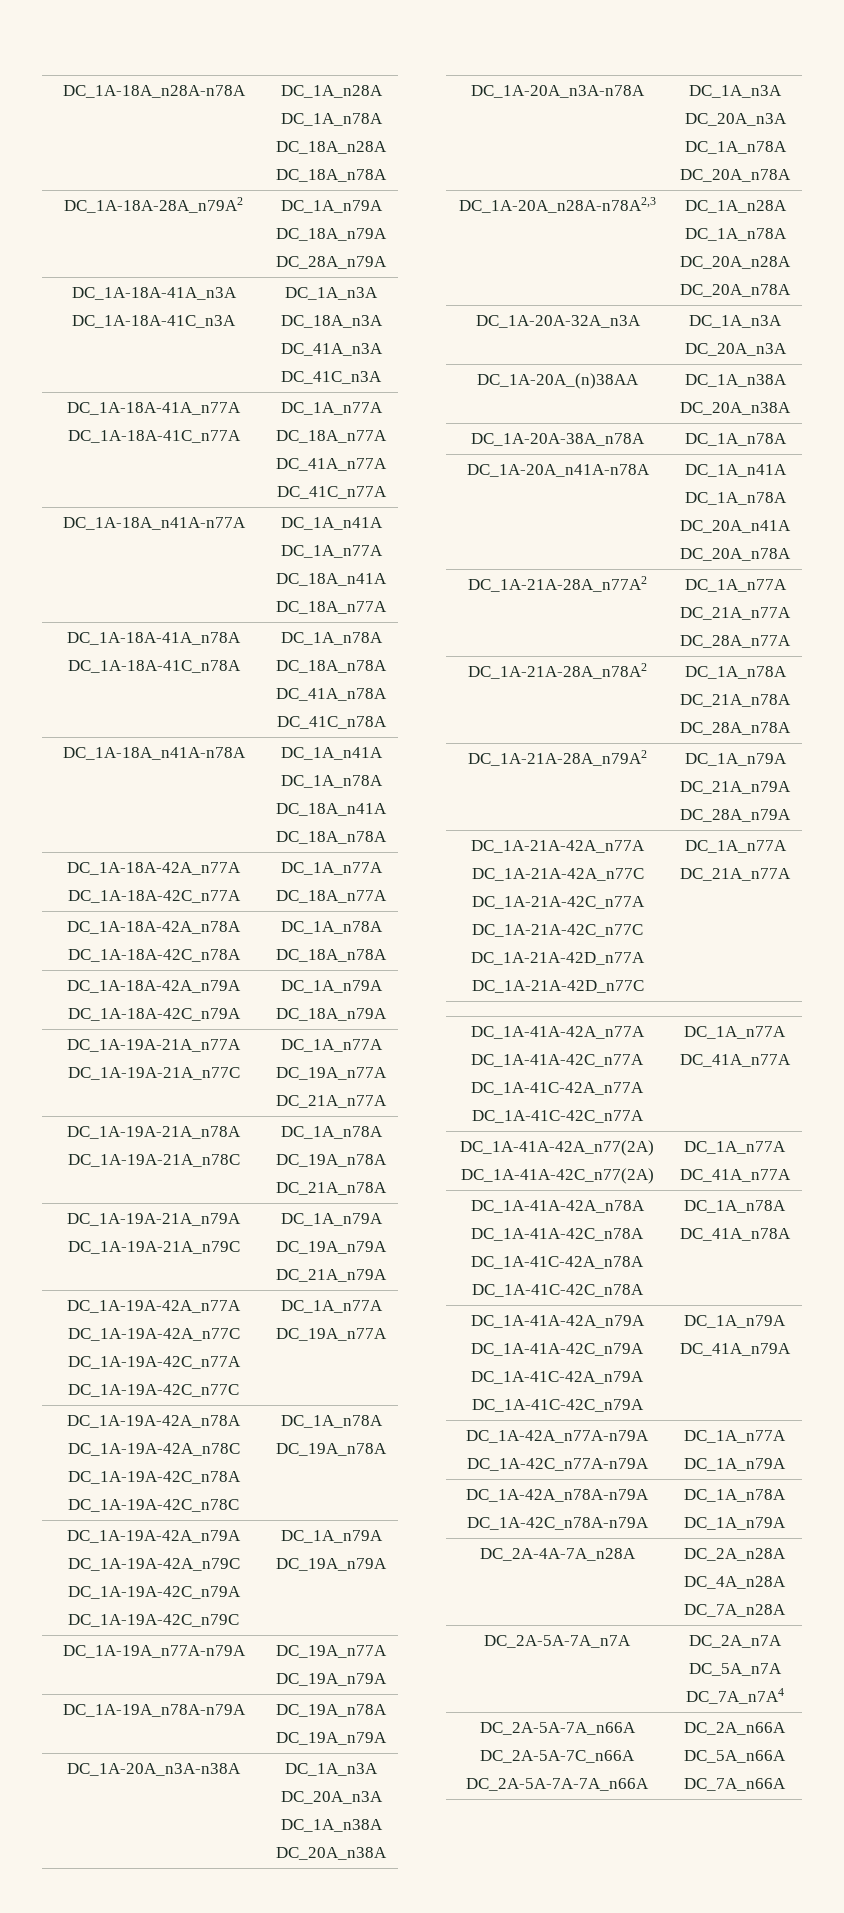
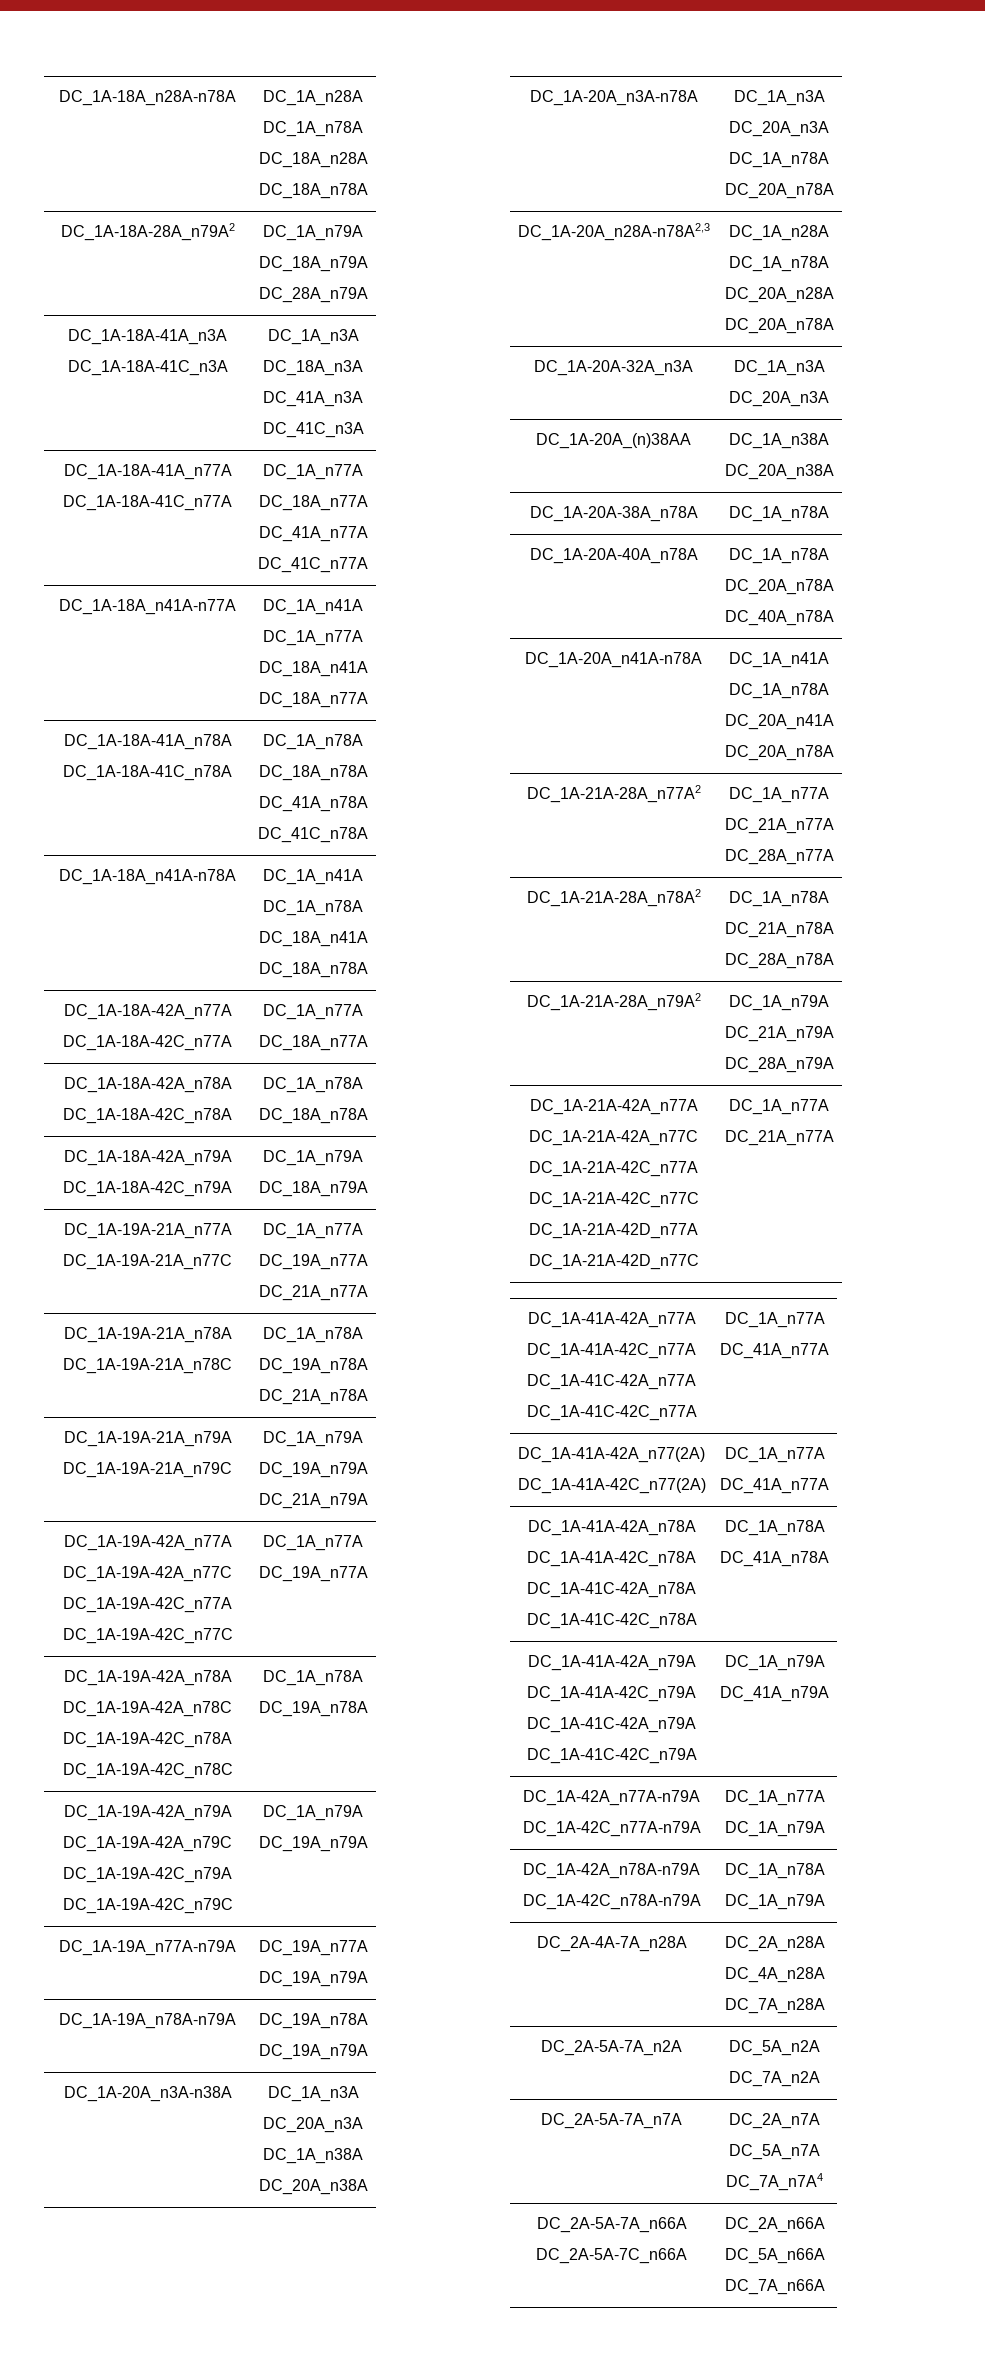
+ DC_1A-20A-40A_n78A | DC_1A_n78A
+ DC_20A_n78A
+ DC_40A_n78A
+ DC_2A-5A-7A_n2A | DC_5A_n2A
+ DC_7A_n2A
  DC_2A-5A-7A_n66A
- DC_2A-5A-7C_n66A
- DC_2A-5A-7A-7A_n66A | DC_2A_n66A
+ DC_2A-5A-7C_n66A | DC_2A_n66A

